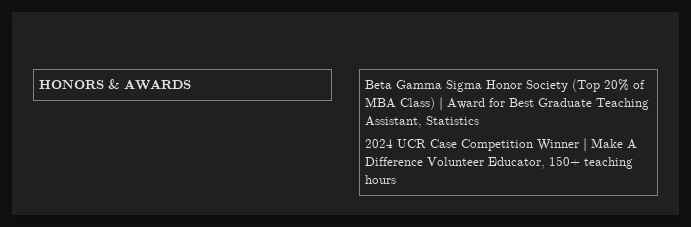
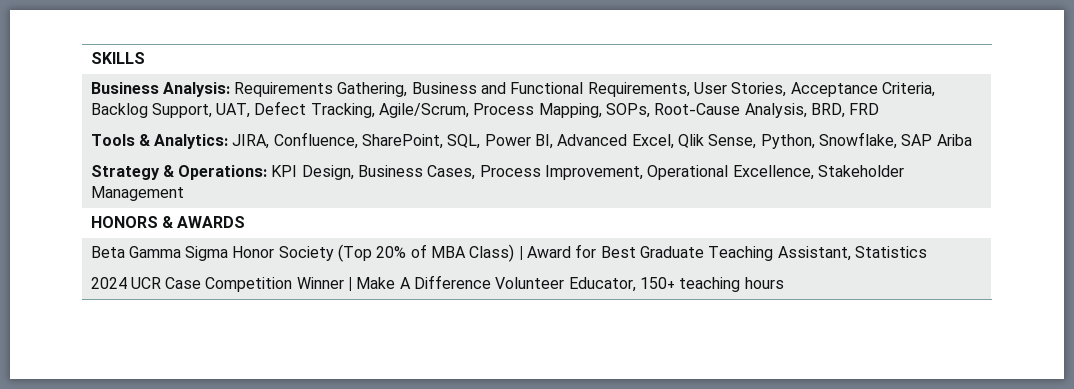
+ SKILLS
+ Business Analysis: Requirements Gathering, Business and Functional Requirements, User Stories, Acceptance Criteria, Backlog Support, UAT, Defect Tracking, Agile/Scrum, Process Mapping, SOPs, Root-Cause Analysis, BRD, FRD
+ Tools & Analytics: JIRA, Confluence, SharePoint, SQL, Power BI, Advanced Excel, Qlik Sense, Python, Snowflake, SAP Ariba
+ Strategy & Operations: KPI Design, Business Cases, Process Improvement, Operational Excellence, Stakeholder Management

